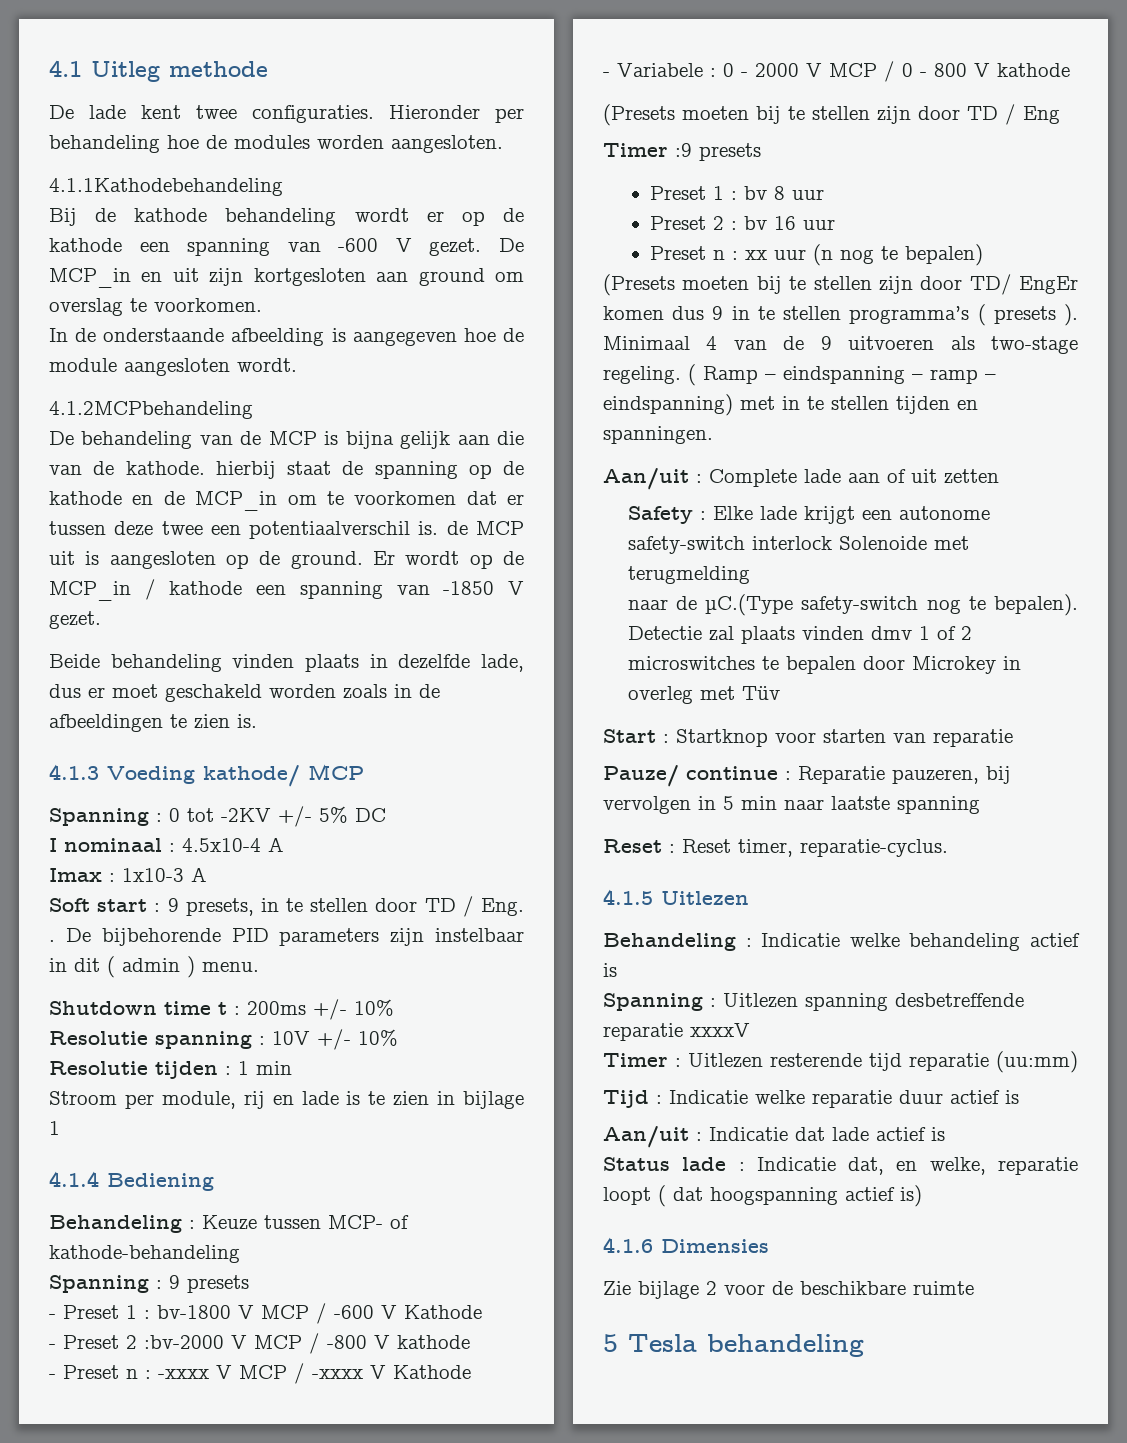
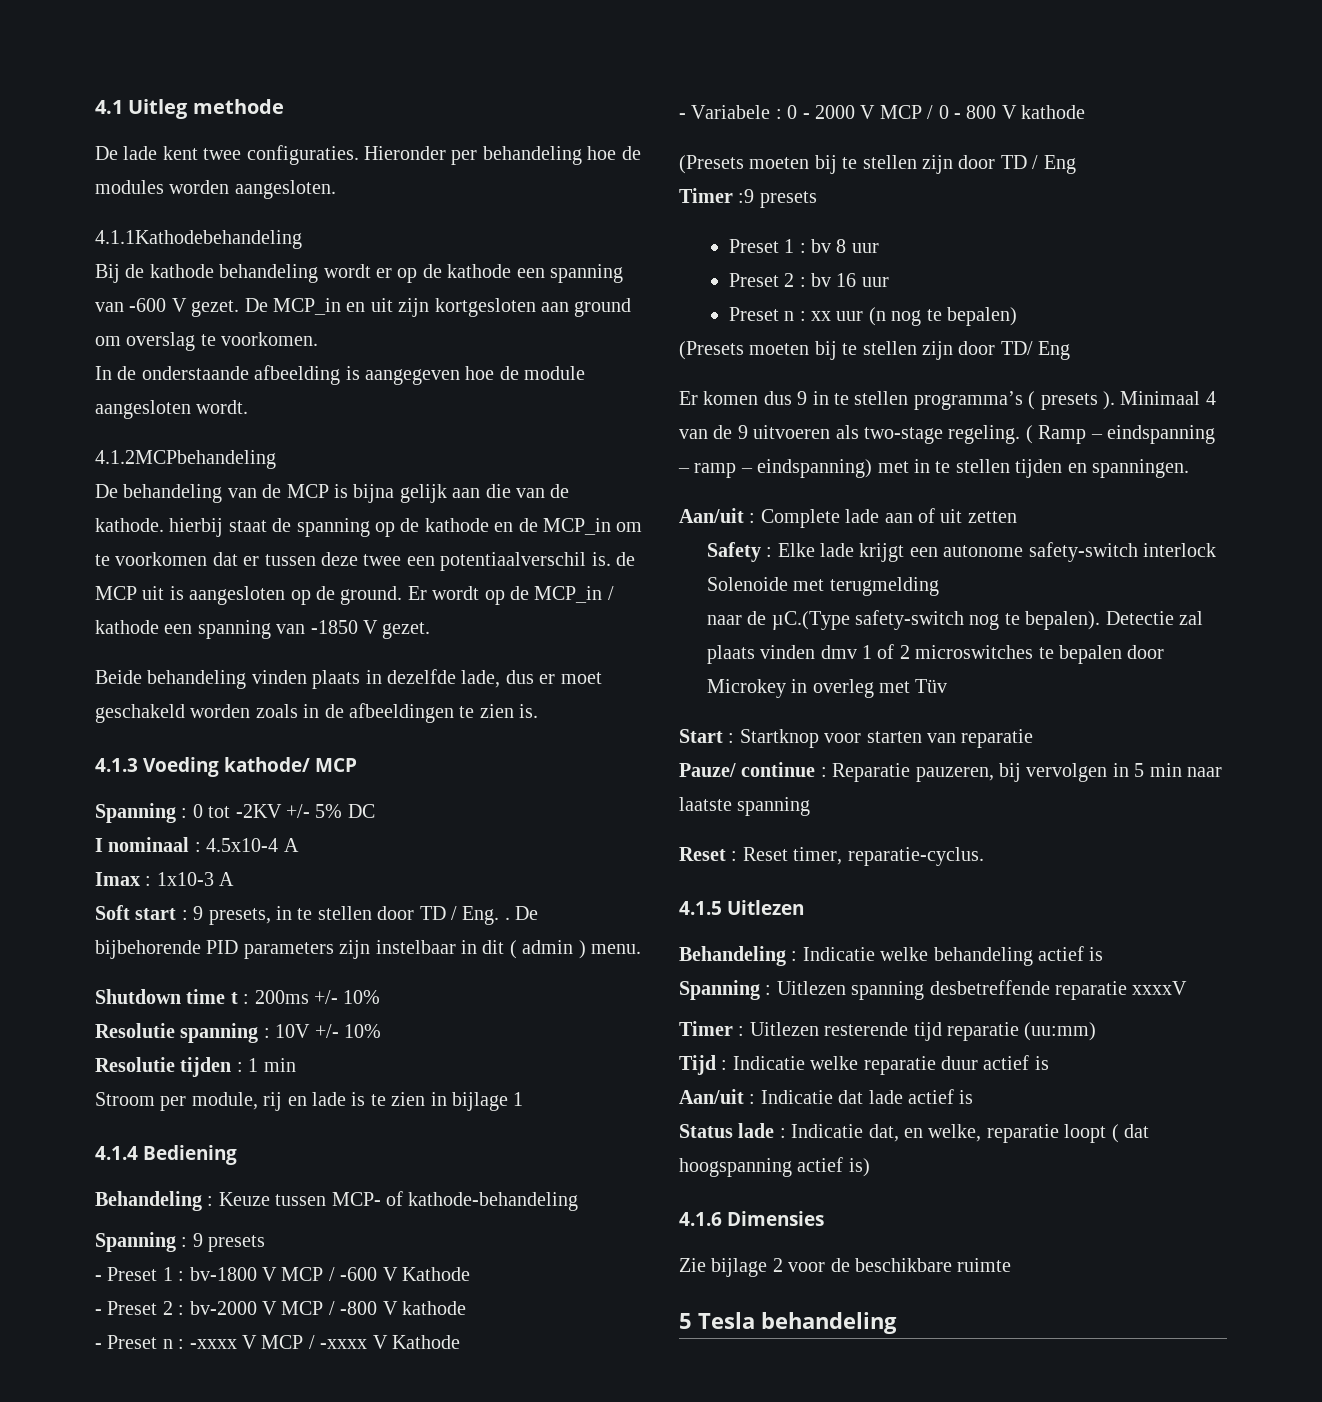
- - Preset 2 :bv-2000 V MCP / -800 V kathode
+ - Preset 2 : bv-2000 V MCP / -800 V kathode
- (Presets moeten bij te stellen zijn door TD/ EngEr komen dus 9 in te stellen programma’s ( presets ).
+ (Presets moeten bij te stellen zijn door TD/ Eng
+ Er komen dus 9 in te stellen programma’s ( presets ).

